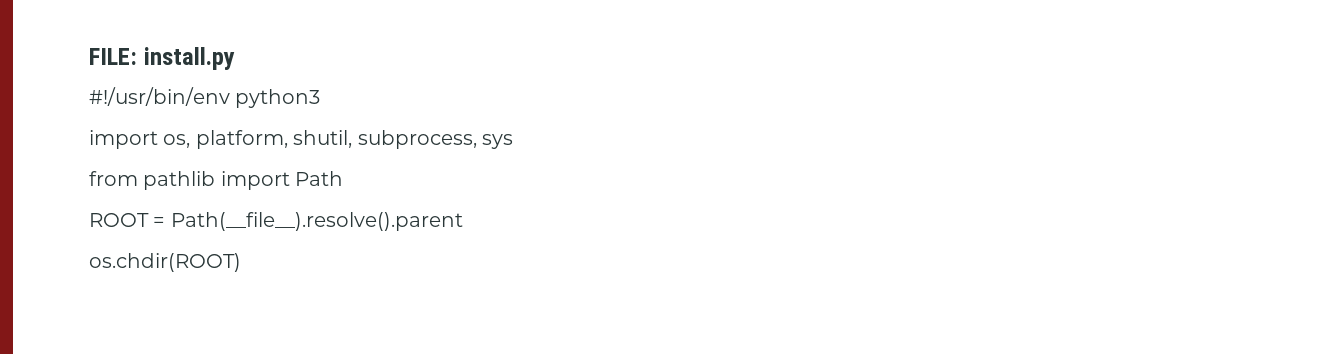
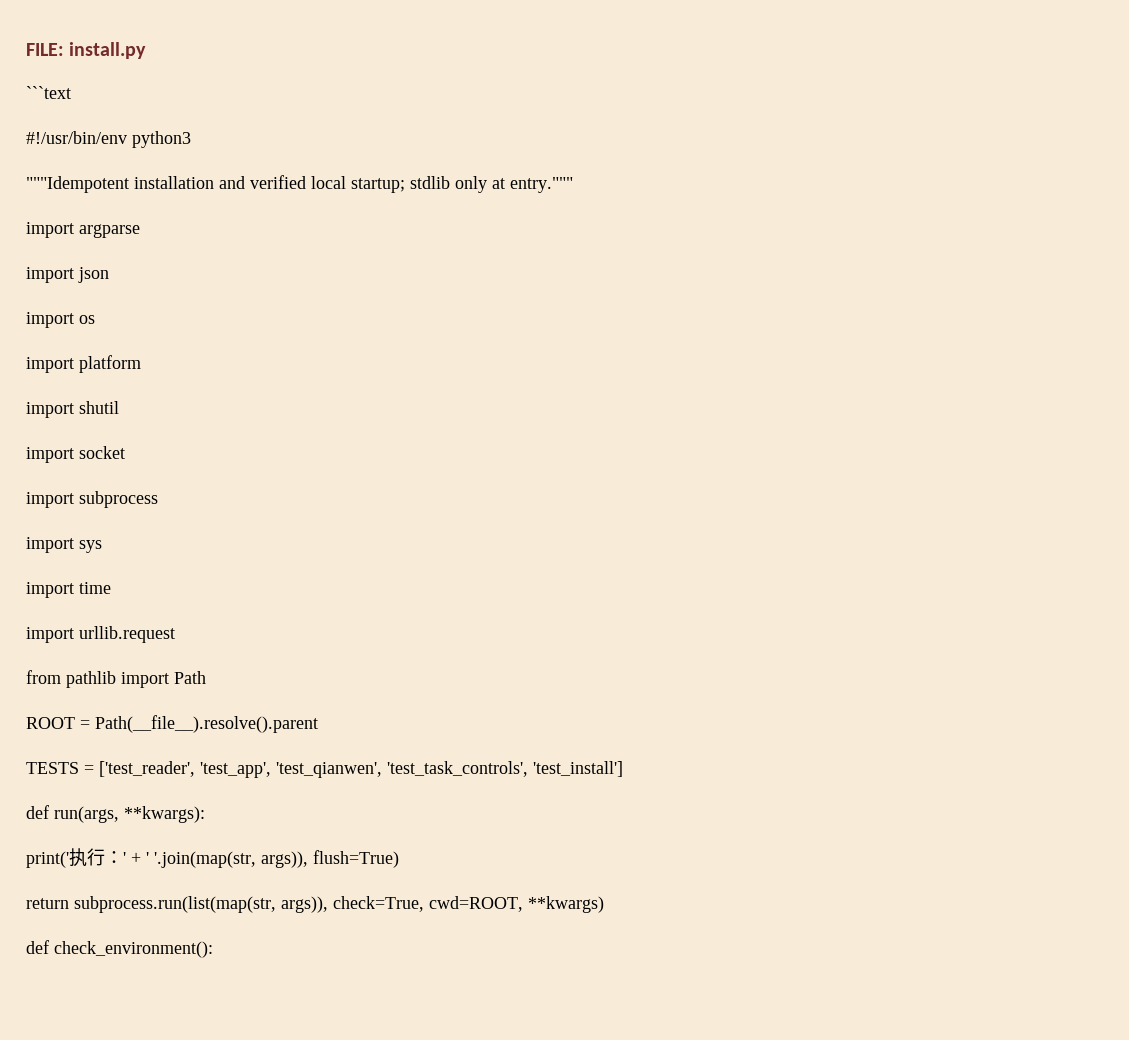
+ ```text
- import os, platform, shutil, subprocess, sys
+ """Idempotent installation and verified local startup; stdlib only at entry."""
+ import argparse
+ import json
+ import os
+ import platform
+ import shutil
+ import socket
+ import subprocess
+ import sys
+ import time
+ import urllib.request
- os.chdir(ROOT)
+ TESTS = ['test_reader', 'test_app', 'test_qianwen', 'test_task_controls', 'test_install']
+ def run(args, **kwargs):
+ print('执行：' + ' '.join(map(str, args)), flush=True)
+ return subprocess.run(list(map(str, args)), check=True, cwd=ROOT, **kwargs)
+ def check_environment():

